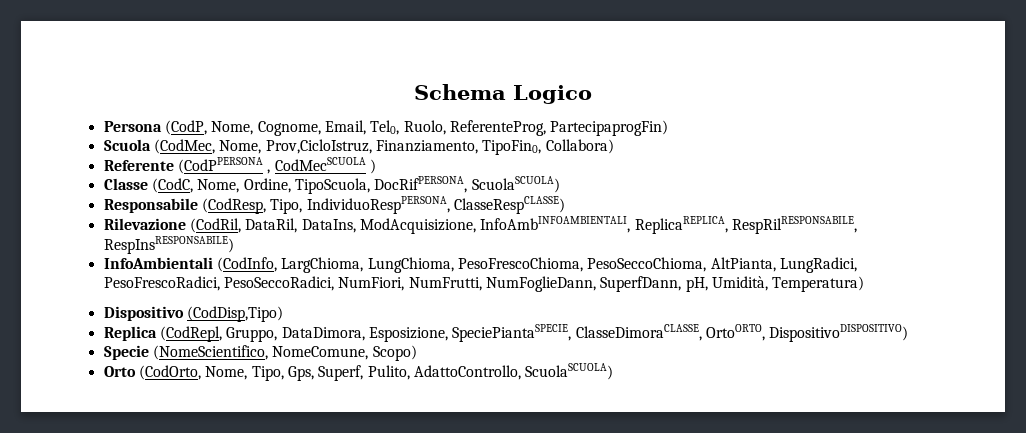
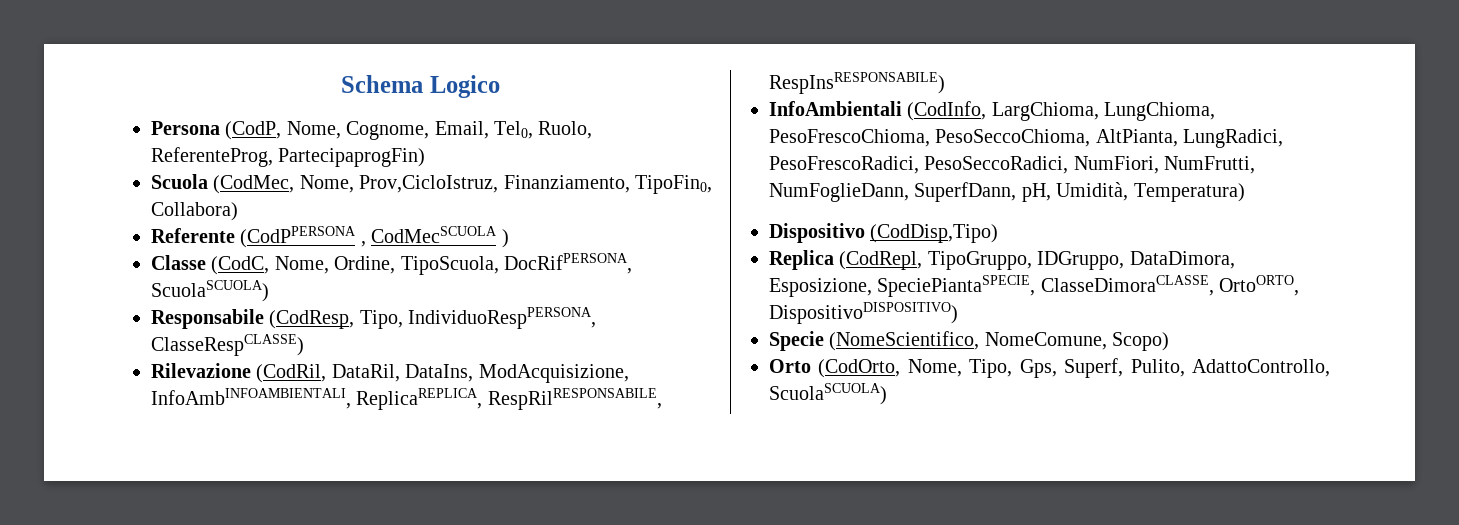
- Replica (CodRepl, Gruppo, DataDimora, Esposizione, SpeciePiantaSPECIE, ClasseDimoraCLASSE, OrtoORTO, DispositivoDISPOSITIVO)
+ Replica (CodRepl, TipoGruppo, IDGruppo, DataDimora, Esposizione, SpeciePiantaSPECIE, ClasseDimoraCLASSE, OrtoORTO, DispositivoDISPOSITIVO)

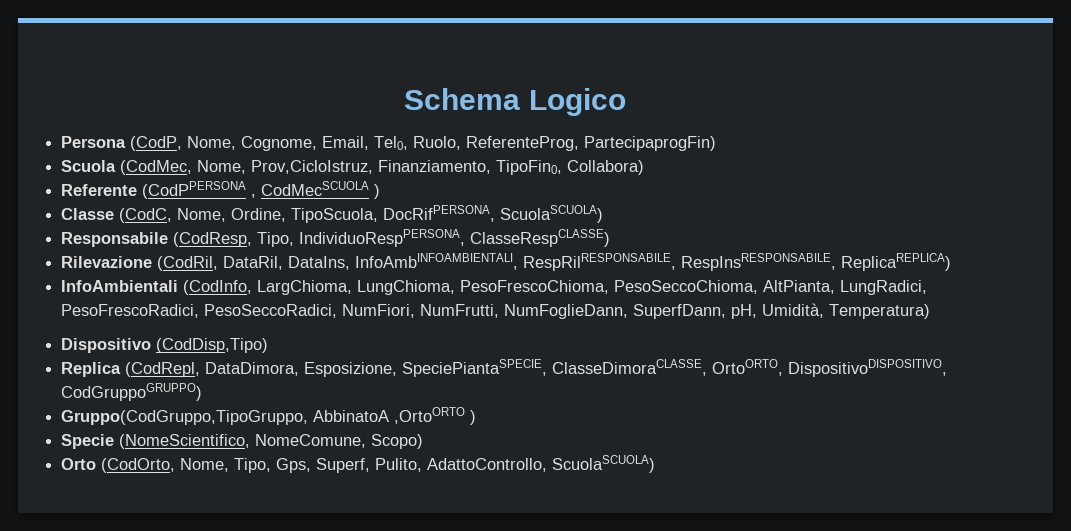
- Rilevazione (CodRil, DataRil, DataIns, ModAcquisizione, InfoAmbINFOAMBIENTALI, ReplicaREPLICA, RespRilRESPONSABILE, RespInsRESPONSABILE)
+ Rilevazione (CodRil, DataRil, DataIns, InfoAmbINFOAMBIENTALI, RespRilRESPONSABILE, RespInsRESPONSABILE, ReplicaREPLICA)
- Replica (CodRepl, TipoGruppo, IDGruppo, DataDimora, Esposizione, SpeciePiantaSPECIE, ClasseDimoraCLASSE, OrtoORTO, DispositivoDISPOSITIVO)
+ Replica (CodRepl, DataDimora, Esposizione, SpeciePiantaSPECIE, ClasseDimoraCLASSE, OrtoORTO, DispositivoDISPOSITIVO, CodGruppoGRUPPO)
+ Gruppo(CodGruppo,TipoGruppo, AbbinatoA ,OrtoORTO )

